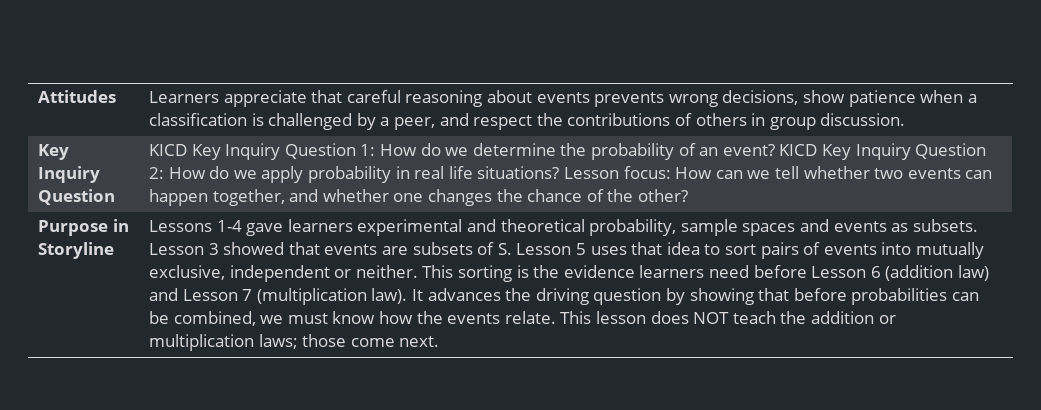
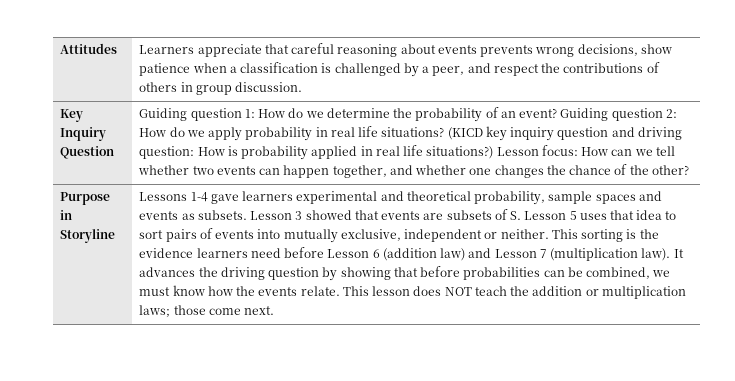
- KICD Key Inquiry Question 1: How do we determine the probability of an event?
+ Guiding question 1: How do we determine the probability of an event?
- KICD Key Inquiry Question 2: How do we apply probability in real life situations?
+ Guiding question 2: How do we apply probability in real life situations?
+ (KICD key inquiry question and driving question: How is probability applied in real life situations?)

